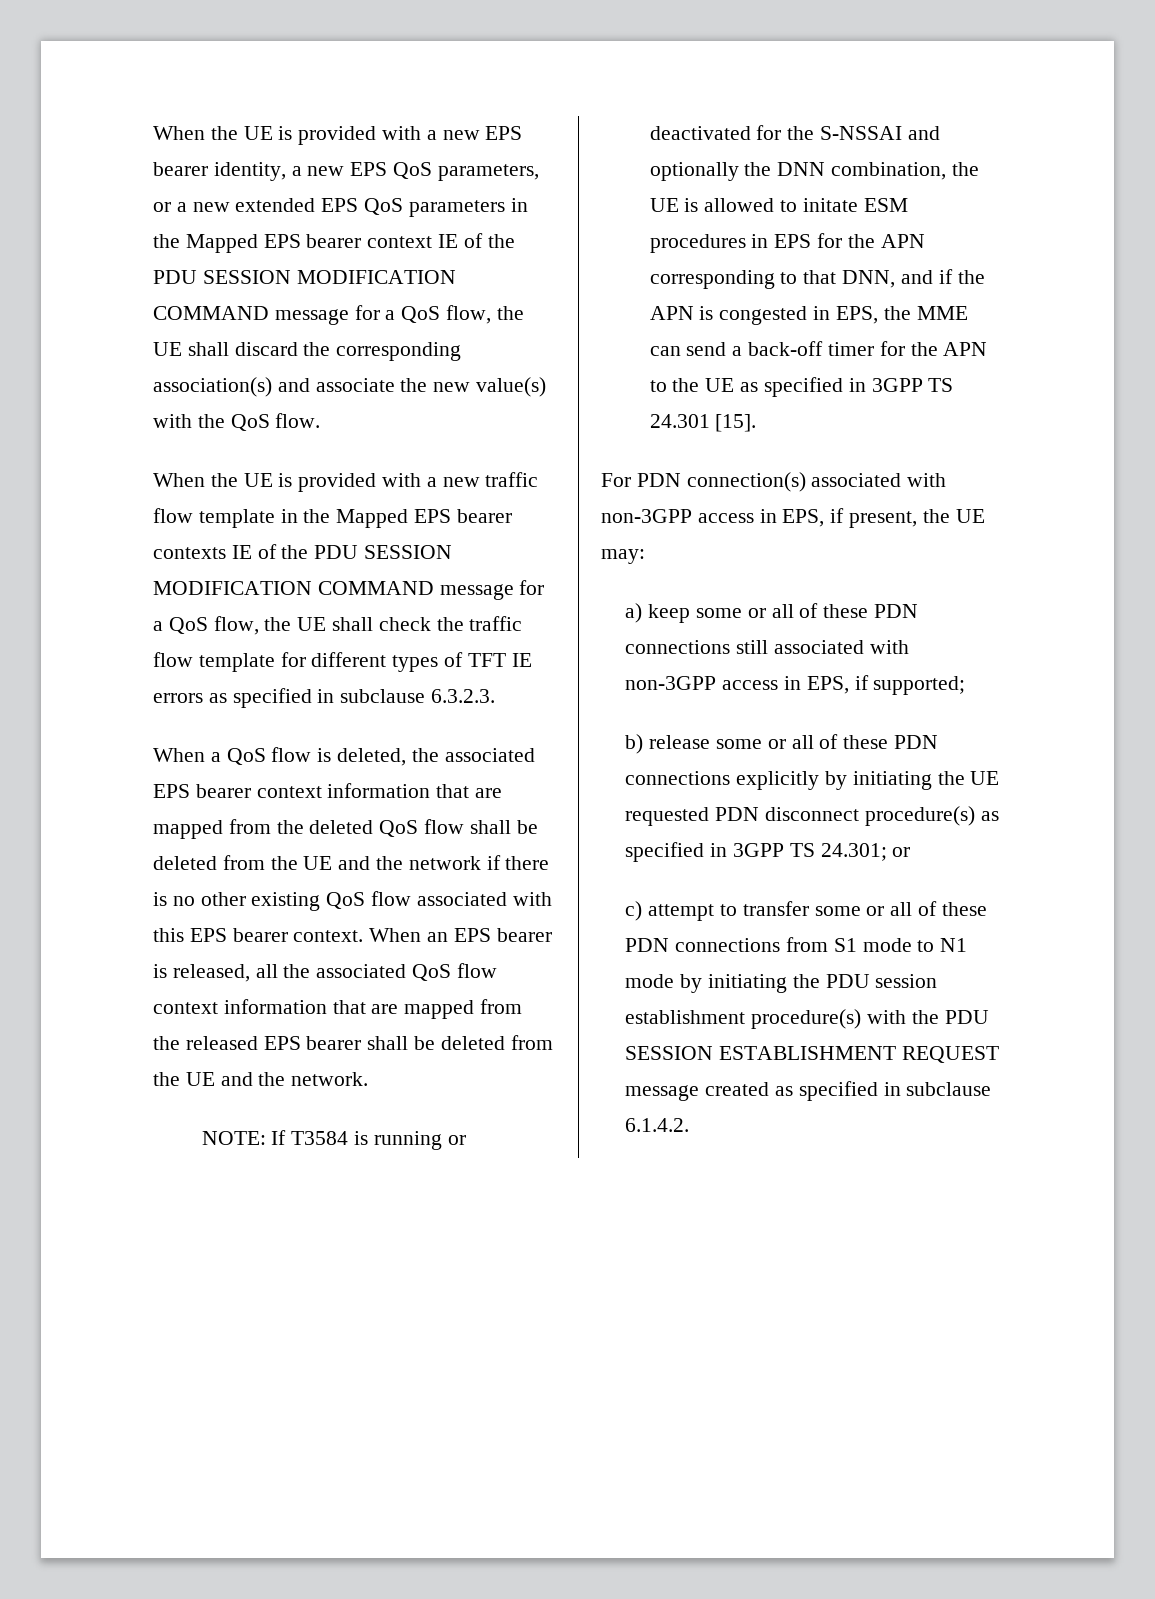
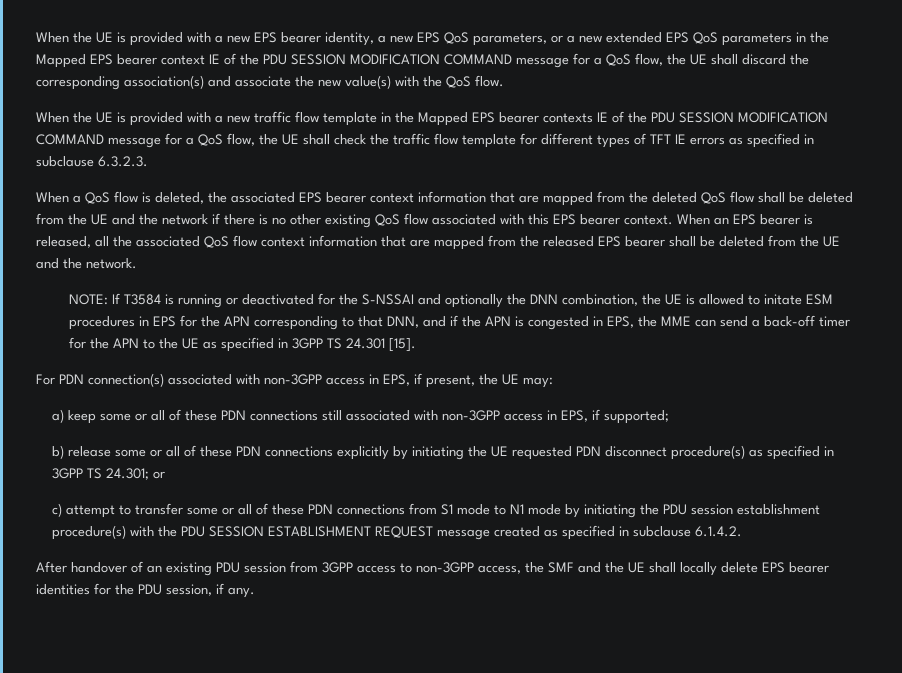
+ After handover of an existing PDU session from 3GPP access to non-3GPP access, the SMF and the UE shall locally delete EPS bearer identities for the PDU session, if any.

